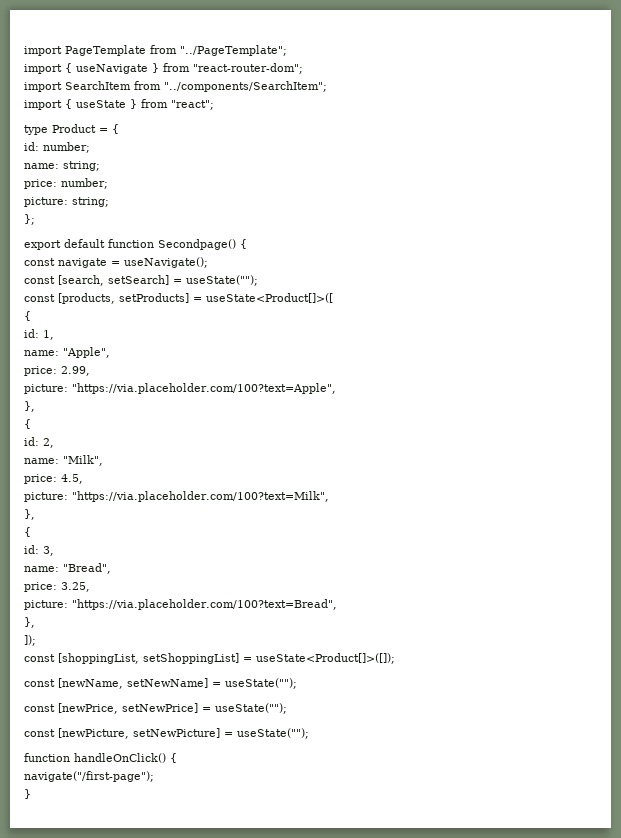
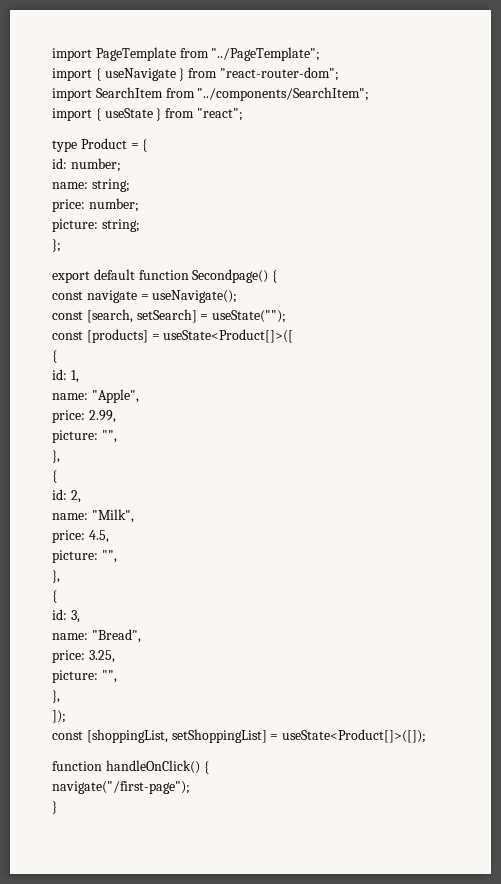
- const [products, setProducts] = useState<Product[]>([
+ const [products] = useState<Product[]>([
  price: 2.99,
- picture: "https://via.placeholder.com/100?text=Apple",
+ picture: "",
  price: 4.5,
- picture: "https://via.placeholder.com/100?text=Milk",
+ picture: "",
  price: 3.25,
- picture: "https://via.placeholder.com/100?text=Bread",
+ picture: "",
- const [newName, setNewName] = useState("");
- const [newPrice, setNewPrice] = useState("");
- const [newPicture, setNewPicture] = useState("");

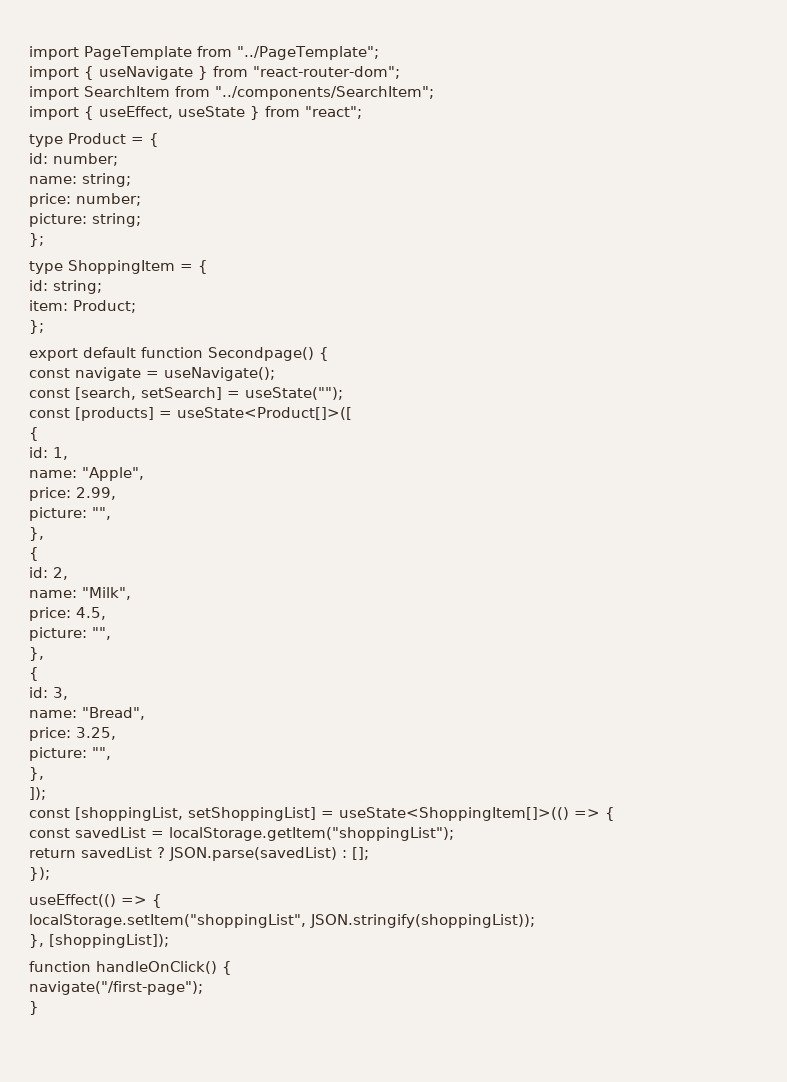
- import { useState } from "react";
+ import { useEffect, useState } from "react";
+ type ShoppingItem = {
+ id: string;
+ item: Product;
+ };
- const [shoppingList, setShoppingList] = useState<Product[]>([]);
+ const [shoppingList, setShoppingList] = useState<ShoppingItem[]>(() => {
+ const savedList = localStorage.getItem("shoppingList");
+ return savedList ? JSON.parse(savedList) : [];
+ });
+ useEffect(() => {
+ localStorage.setItem("shoppingList", JSON.stringify(shoppingList));
+ }, [shoppingList]);

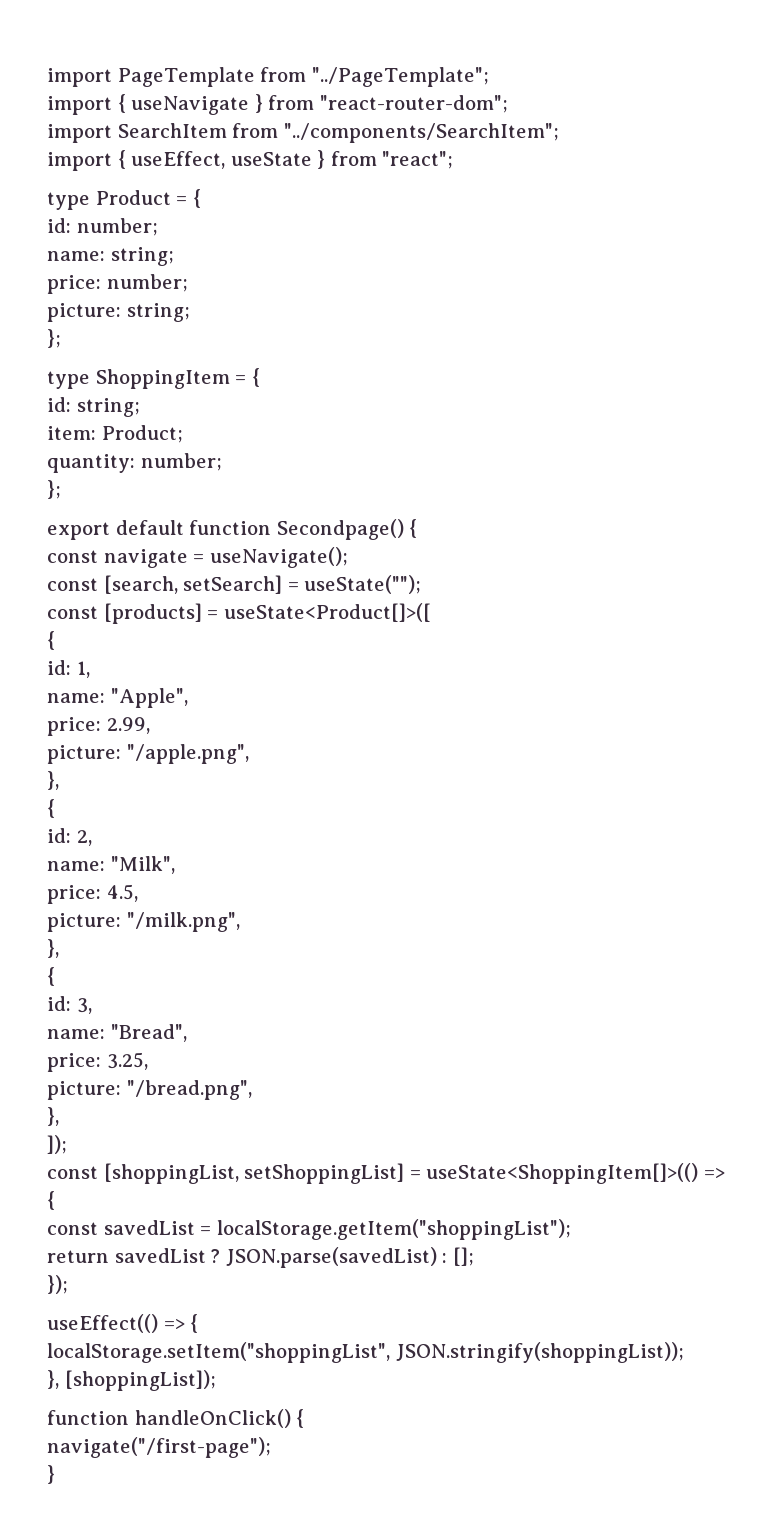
+ quantity: number;
  price: 2.99,
- picture: "",
+ picture: "/apple.png",
  price: 4.5,
- picture: "",
+ picture: "/milk.png",
  price: 3.25,
- picture: "",
+ picture: "/bread.png",

